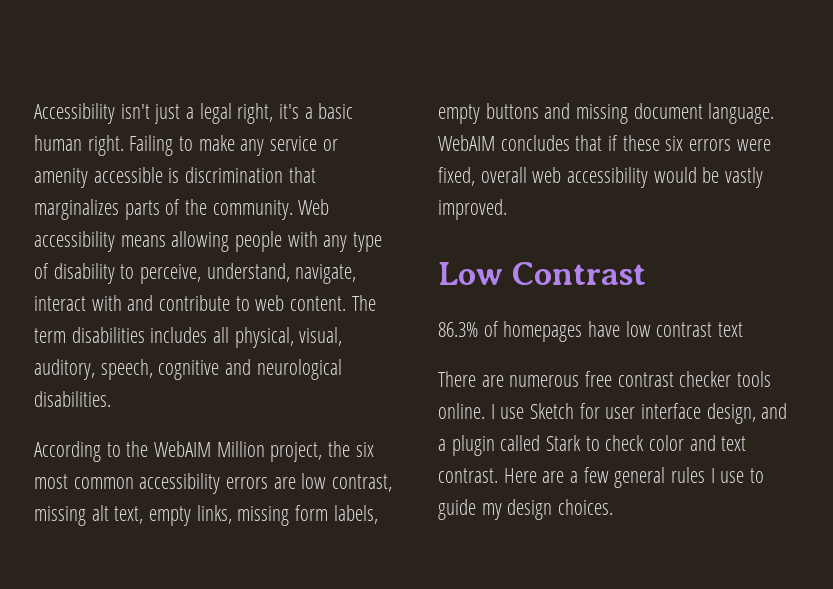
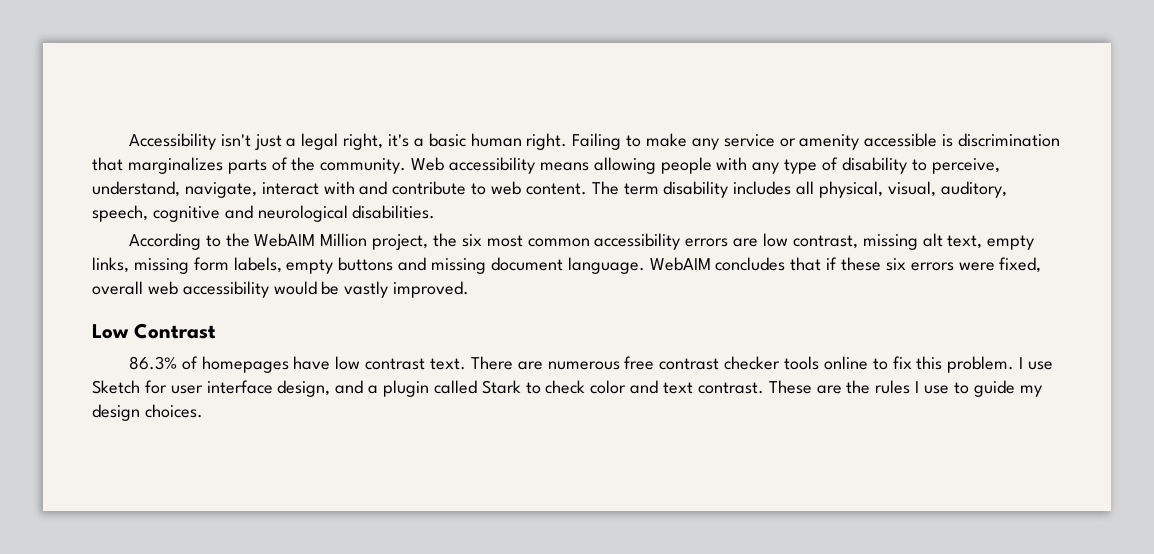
- The term disabilities includes all physical, visual, auditory, speech, cognitive and neurological disabilities.
+ The term disability includes all physical, visual, auditory, speech, cognitive and neurological disabilities.
- 86.3% of homepages have low contrast text
- There are numerous free contrast checker tools online.
+ 86.3% of homepages have low contrast text. There are numerous free contrast checker tools online to fix this problem.
- Here are a few general rules I use to guide my design choices.
+ These are the rules I use to guide my design choices.

